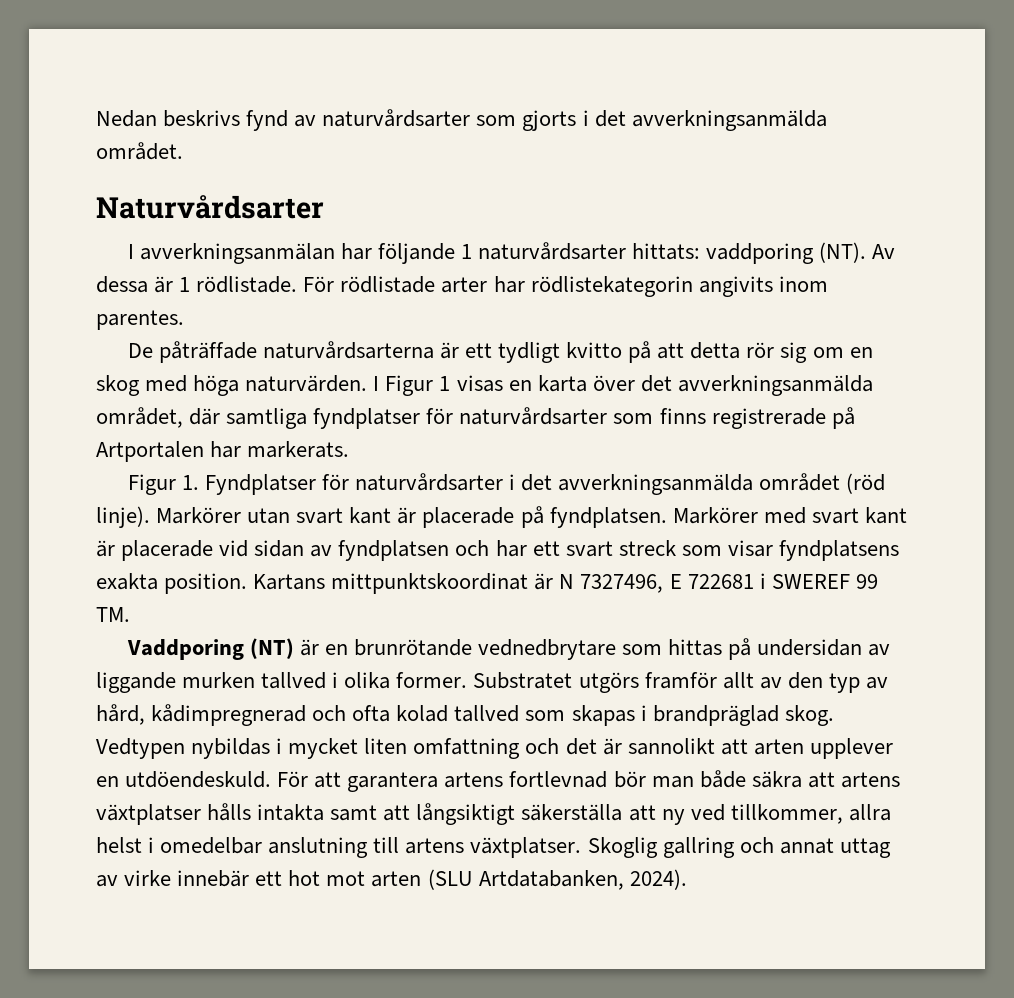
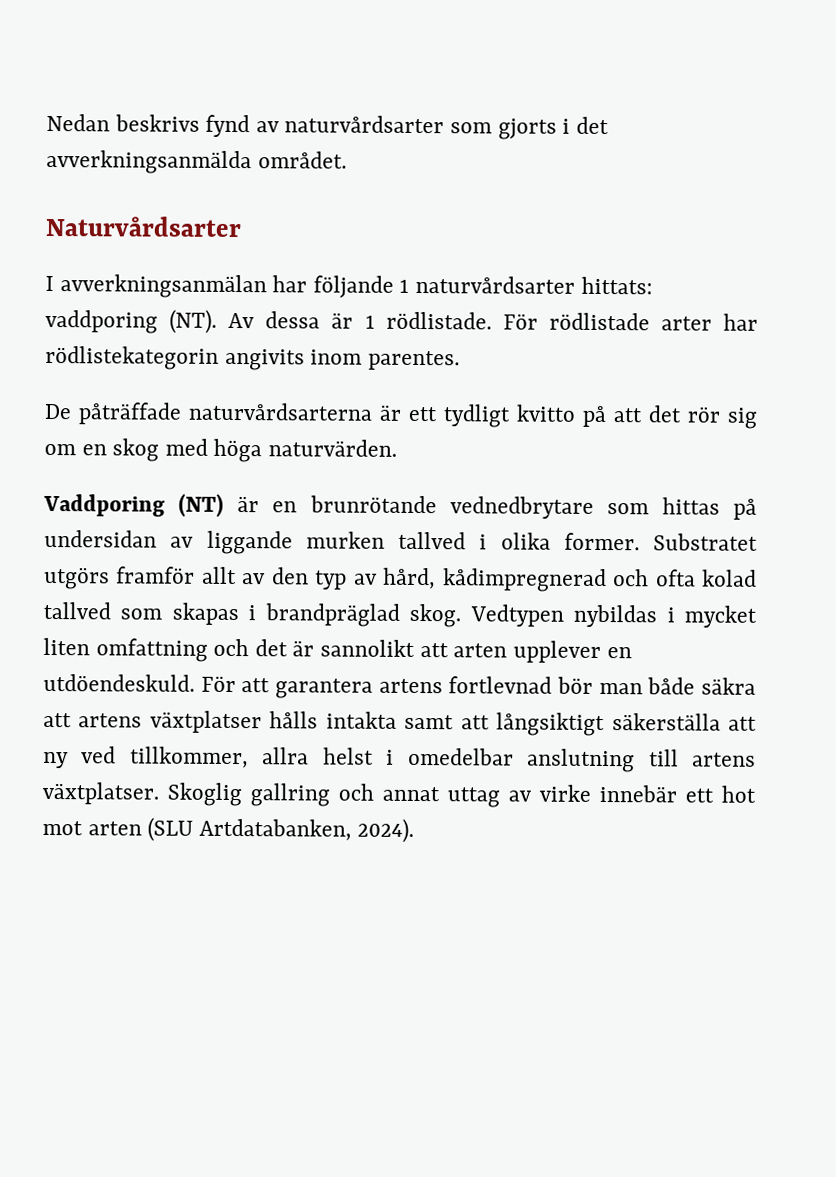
- De påträffade naturvårdsarterna är ett tydligt kvitto på att detta rör sig om en skog med höga naturvärden. I Figur 1 visas en karta över det avverkningsanmälda området, där samtliga fyndplatser för naturvårdsarter som finns registrerade på Artportalen har markerats.
- Figur 1. Fyndplatser för naturvårdsarter i det avverkningsanmälda området (röd linje). Markörer utan svart kant är placerade på fyndplatsen. Markörer med svart kant är placerade vid sidan av fyndplatsen och har ett svart streck som visar fyndplatsens exakta position. Kartans mittpunktskoordinat är N 7327496, E 722681 i SWEREF 99 TM.
+ De påträffade naturvårdsarterna är ett tydligt kvitto på att det rör sig om en skog med höga naturvärden.

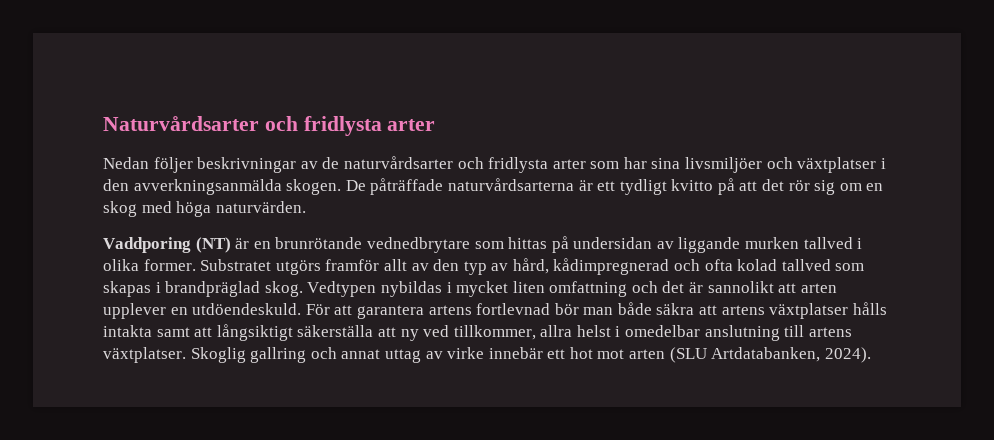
- Nedan beskrivs fynd av naturvårdsarter som gjorts i det avverkningsanmälda området.
- Naturvårdsarter
- I avverkningsanmälan har följande 1 naturvårdsarter hittats: vaddporing (NT). Av dessa är 1 rödlistade. För rödlistade arter har rödlistekategorin angivits inom parentes.
- De påträffade naturvårdsarterna är ett tydligt kvitto på att det rör sig om en skog med höga naturvärden.
+ Naturvårdsarter och fridlysta arter
+ Nedan följer beskrivningar av de naturvårdsarter och fridlysta arter som har sina livsmiljöer och växtplatser i den avverkningsanmälda skogen. De påträffade naturvårdsarterna är ett tydligt kvitto på att det rör sig om en skog med höga naturvärden.

